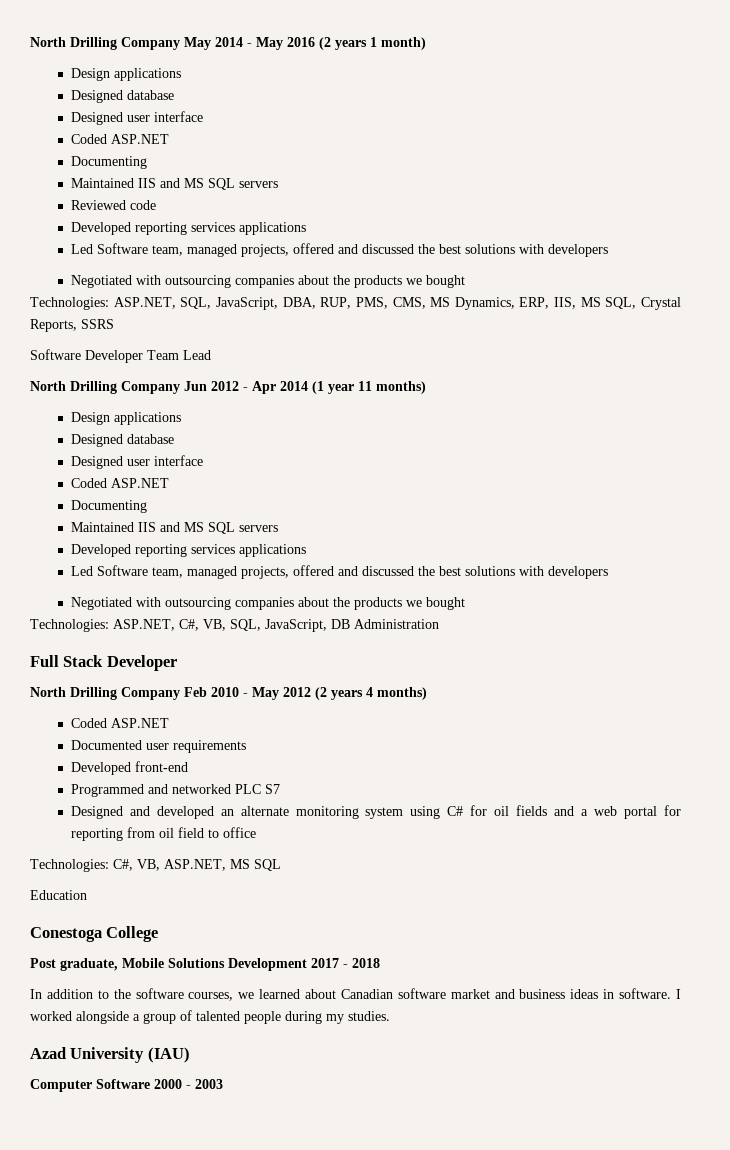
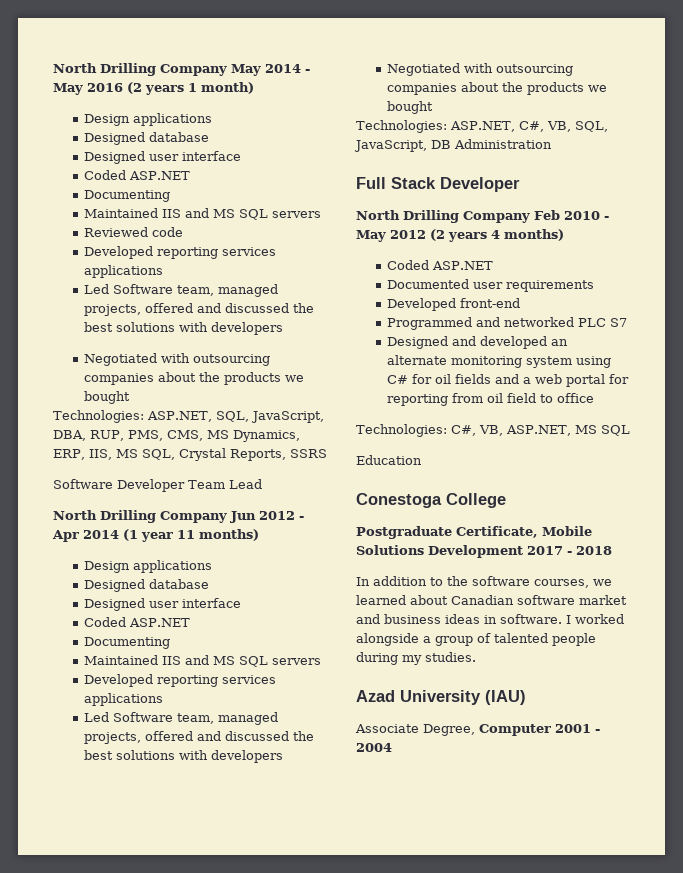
- Post graduate, Mobile Solutions Development 2017 - 2018
+ Postgraduate Certificate, Mobile Solutions Development 2017 - 2018
- Computer Software 2000 - 2003
+ Associate Degree, Computer 2001 - 2004

